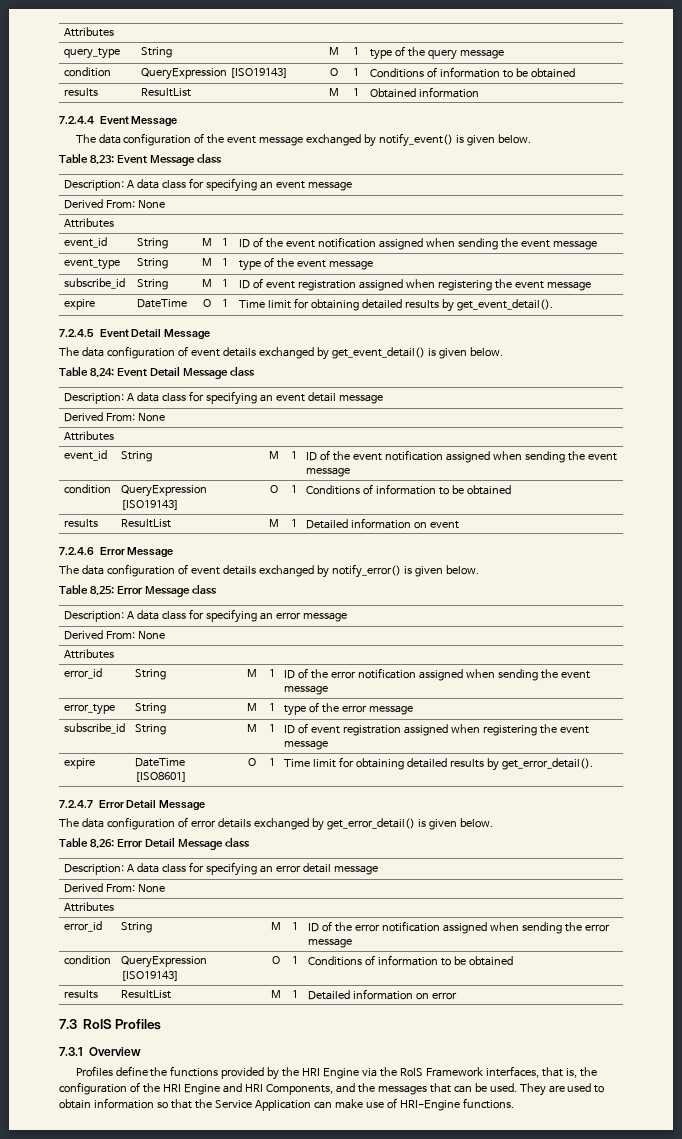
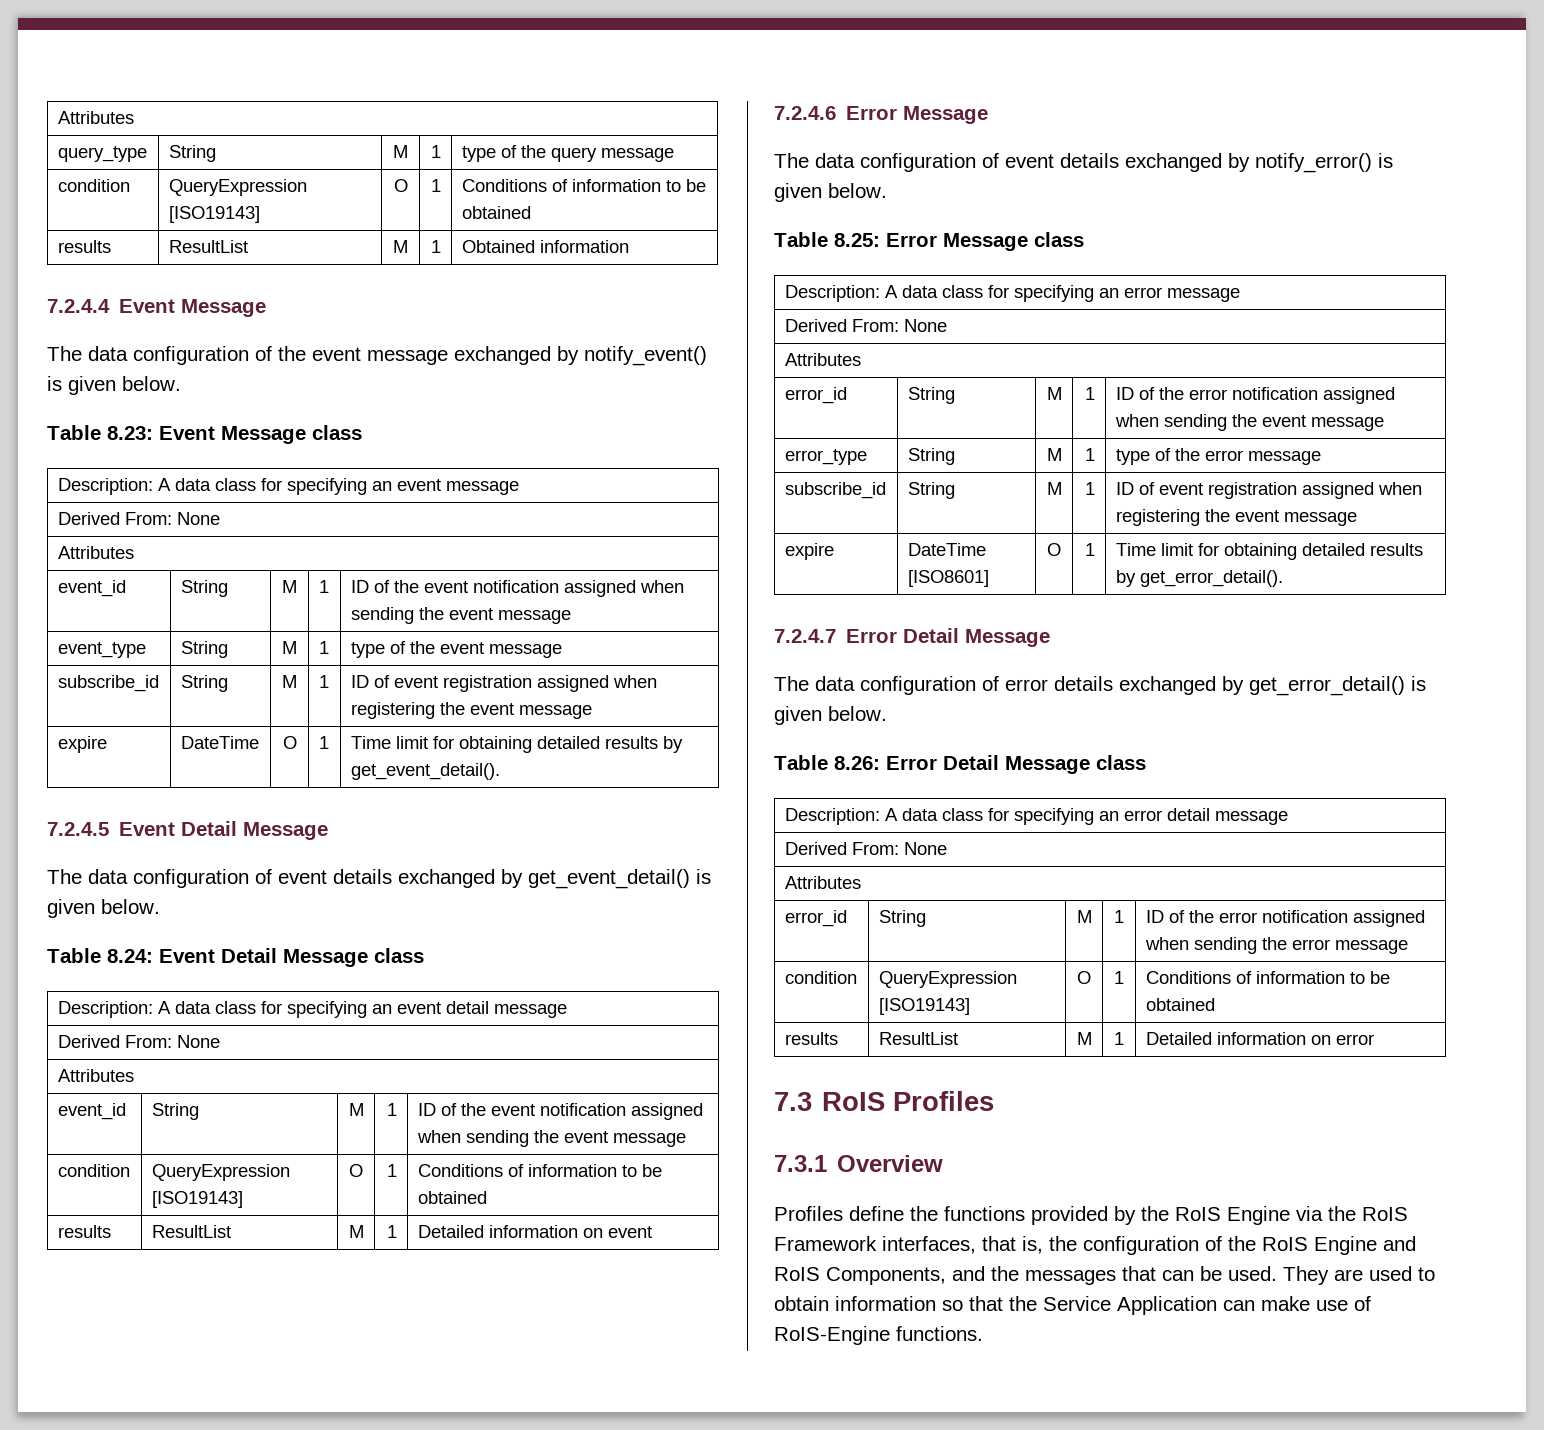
- Profiles define the functions provided by the HRI Engine via the RoIS Framework interfaces, that is, the configuration of the HRI Engine and HRI Components, and the messages that can be used.
+ Profiles define the functions provided by the RoIS Engine via the RoIS Framework interfaces, that is, the configuration of the RoIS Engine and RoIS Components, and the messages that can be used.
- They are used to obtain information so that the Service Application can make use of HRI-Engine functions.
+ They are used to obtain information so that the Service Application can make use of RoIS-Engine functions.

